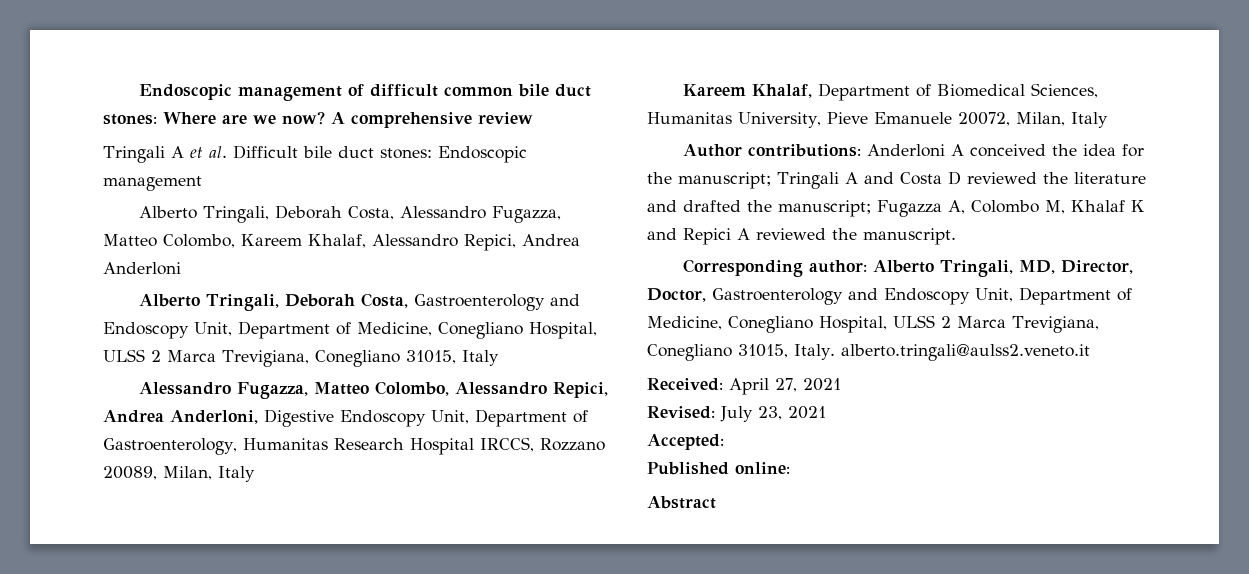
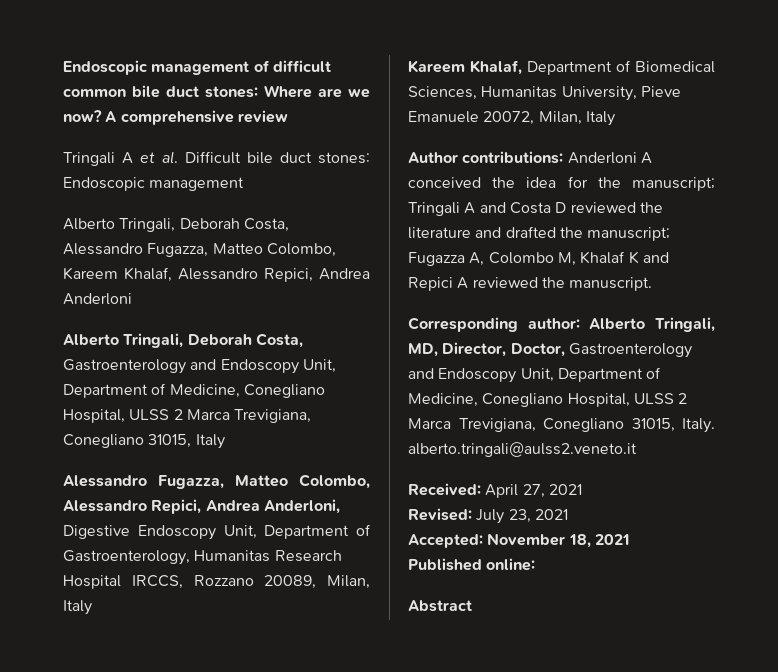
- Accepted:
+ Accepted: November 18, 2021

